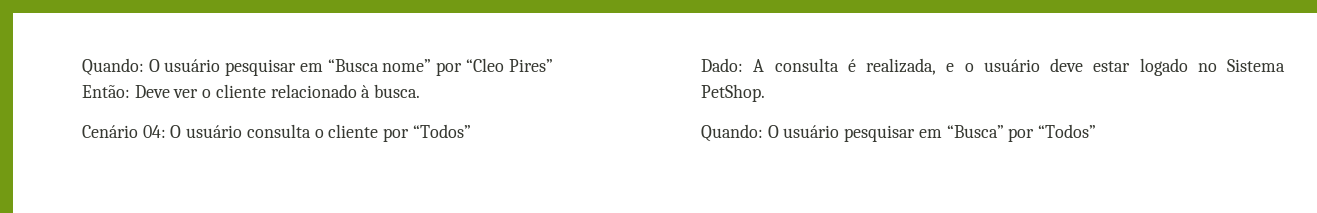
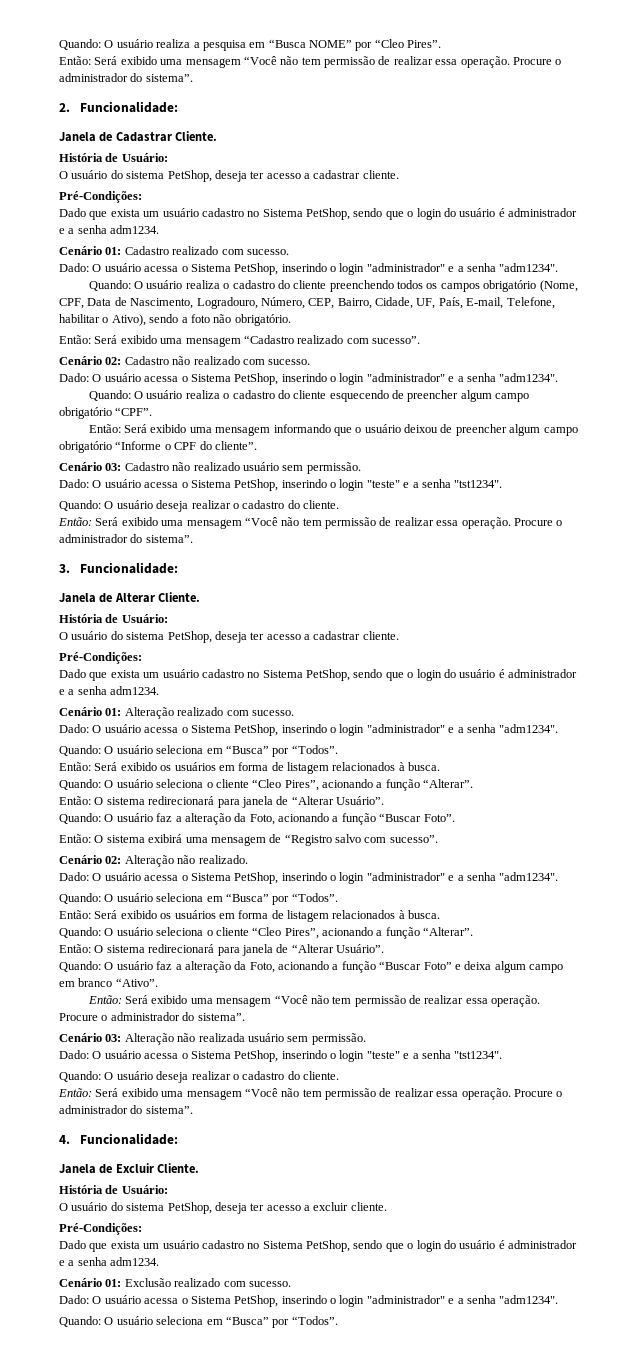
- Quando: O usuário pesquisar em “Busca nome” por “Cleo Pires”
- Então: Deve ver o cliente relacionado à busca.
- Cenário 04: O usuário consulta o cliente por “Todos”
- Dado: A consulta é realizada, e o usuário deve estar logado no Sistema PetShop.
- Quando: O usuário pesquisar em “Busca” por “Todos”
+ Quando: O usuário realiza a pesquisa em “Busca NOME” por “Cleo Pires”.
+ Então: Será exibido uma mensagem “Você não tem permissão de realizar essa operação. Procure o administrador do sistema”.
+ 2. Funcionalidade:
+ Janela de Cadastrar Cliente.
+ História de Usuário:
+ O usuário do sistema PetShop, deseja ter acesso a cadastrar cliente.
+ Pré-Condições:
+ Dado que exista um usuário cadastro no Sistema PetShop, sendo que o login do usuário é administrador e a senha adm1234.
+ Cenário 01: Cadastro realizado com sucesso.
+ Dado: O usuário acessa o Sistema PetShop, inserindo o login "administrador" e a senha "adm1234".
+ Quando: O usuário realiza o cadastro do cliente preenchendo todos os campos obrigatório (Nome, CPF, Data de Nascimento, Logradouro, Número, CEP, Bairro, Cidade, UF, País, E-mail, Telefone, habilitar o Ativo), sendo a foto não obrigatório.
+ Então: Será exibido uma mensagem “Cadastro realizado com sucesso”.
+ Cenário 02: Cadastro não realizado com sucesso.
+ Dado: O usuário acessa o Sistema PetShop, inserindo o login "administrador" e a senha "adm1234".
+ Quando: O usuário realiza o cadastro do cliente esquecendo de preencher algum campo obrigatório “CPF”.
+ Então: Será exibido uma mensagem informando que o usuário deixou de preencher algum campo obrigatório “Informe o CPF do cliente”.
+ Cenário 03: Cadastro não realizado usuário sem permissão.
+ Dado: O usuário acessa o Sistema PetShop, inserindo o login "teste" e a senha "tst1234".
+ Quando: O usuário deseja realizar o cadastro do cliente.
+ Então: Será exibido uma mensagem “Você não tem permissão de realizar essa operação. Procure o administrador do sistema”.
+ 3. Funcionalidade:
+ Janela de Alterar Cliente.
+ História de Usuário:
+ O usuário do sistema PetShop, deseja ter acesso a cadastrar cliente.
+ Pré-Condições:
+ Dado que exista um usuário cadastro no Sistema PetShop, sendo que o login do usuário é administrador e a senha adm1234.
+ Cenário 01: Alteração realizado com sucesso.
+ Dado: O usuário acessa o Sistema PetShop, inserindo o login "administrador" e a senha "adm1234".
+ Quando: O usuário seleciona em “Busca” por “Todos”.
+ Então: Será exibido os usuários em forma de listagem relacionados à busca.
+ Quando: O usuário seleciona o cliente “Cleo Pires”, acionando a função “Alterar”.
+ Então: O sistema redirecionará para janela de “Alterar Usuário”.
+ Quando: O usuário faz a alteração da Foto, acionando a função “Buscar Foto”.
+ Então: O sistema exibirá uma mensagem de “Registro salvo com sucesso”.
+ Cenário 02: Alteração não realizado.
+ Dado: O usuário acessa o Sistema PetShop, inserindo o login "administrador" e a senha "adm1234".
+ Quando: O usuário seleciona em “Busca” por “Todos”.
+ Então: Será exibido os usuários em forma de listagem relacionados à busca.
+ Quando: O usuário seleciona o cliente “Cleo Pires”, acionando a função “Alterar”.
+ Então: O sistema redirecionará para janela de “Alterar Usuário”.
+ Quando: O usuário faz a alteração da Foto, acionando a função “Buscar Foto” e deixa algum campo em branco “Ativo”.
+ Então: Será exibido uma mensagem “Você não tem permissão de realizar essa operação. Procure o administrador do sistema”.
+ Cenário 03: Alteração não realizada usuário sem permissão.
+ Dado: O usuário acessa o Sistema PetShop, inserindo o login "teste" e a senha "tst1234".
+ Quando: O usuário deseja realizar o cadastro do cliente.
+ Então: Será exibido uma mensagem “Você não tem permissão de realizar essa operação. Procure o administrador do sistema”.
+ 4. Funcionalidade:
+ Janela de Excluir Cliente.
+ História de Usuário:
+ O usuário do sistema PetShop, deseja ter acesso a excluir cliente.
+ Pré-Condições:
+ Dado que exista um usuário cadastro no Sistema PetShop, sendo que o login do usuário é administrador e a senha adm1234.
+ Cenário 01: Exclusão realizado com sucesso.
+ Dado: O usuário acessa o Sistema PetShop, inserindo o login "administrador" e a senha "adm1234".
+ Quando: O usuário seleciona em “Busca” por “Todos”.

